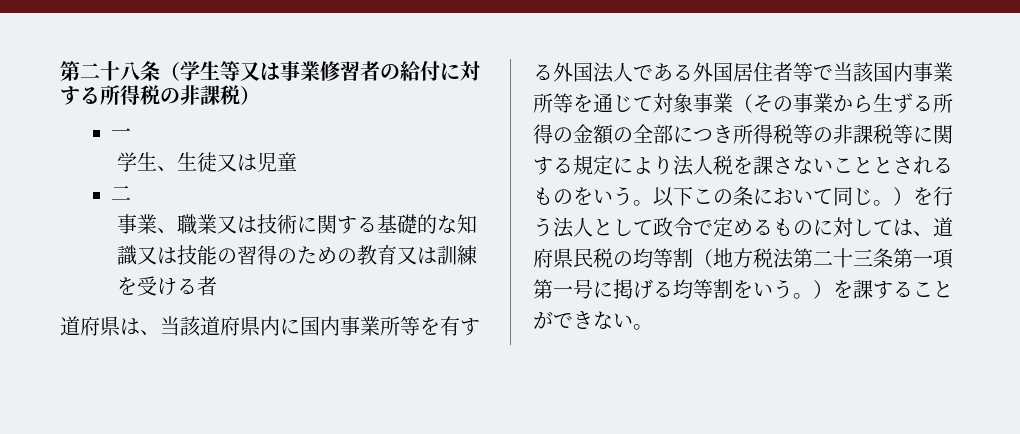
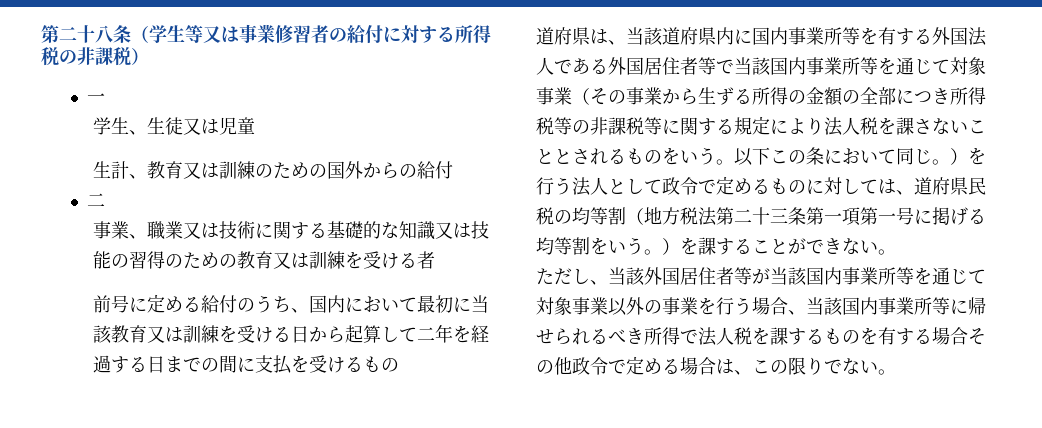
+ 生計、教育又は訓練のための国外からの給付
+ 前号に定める給付のうち、国内において最初に当該教育又は訓練を受ける日から起算して二年を経過する日までの間に支払を受けるもの
+ ただし、当該外国居住者等が当該国内事業所等を通じて対象事業以外の事業を行う場合、当該国内事業所等に帰せられるべき所得で法人税を課するものを有する場合その他政令で定める場合は、この限りでない。

